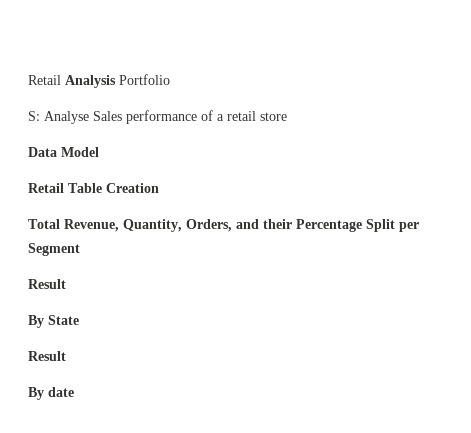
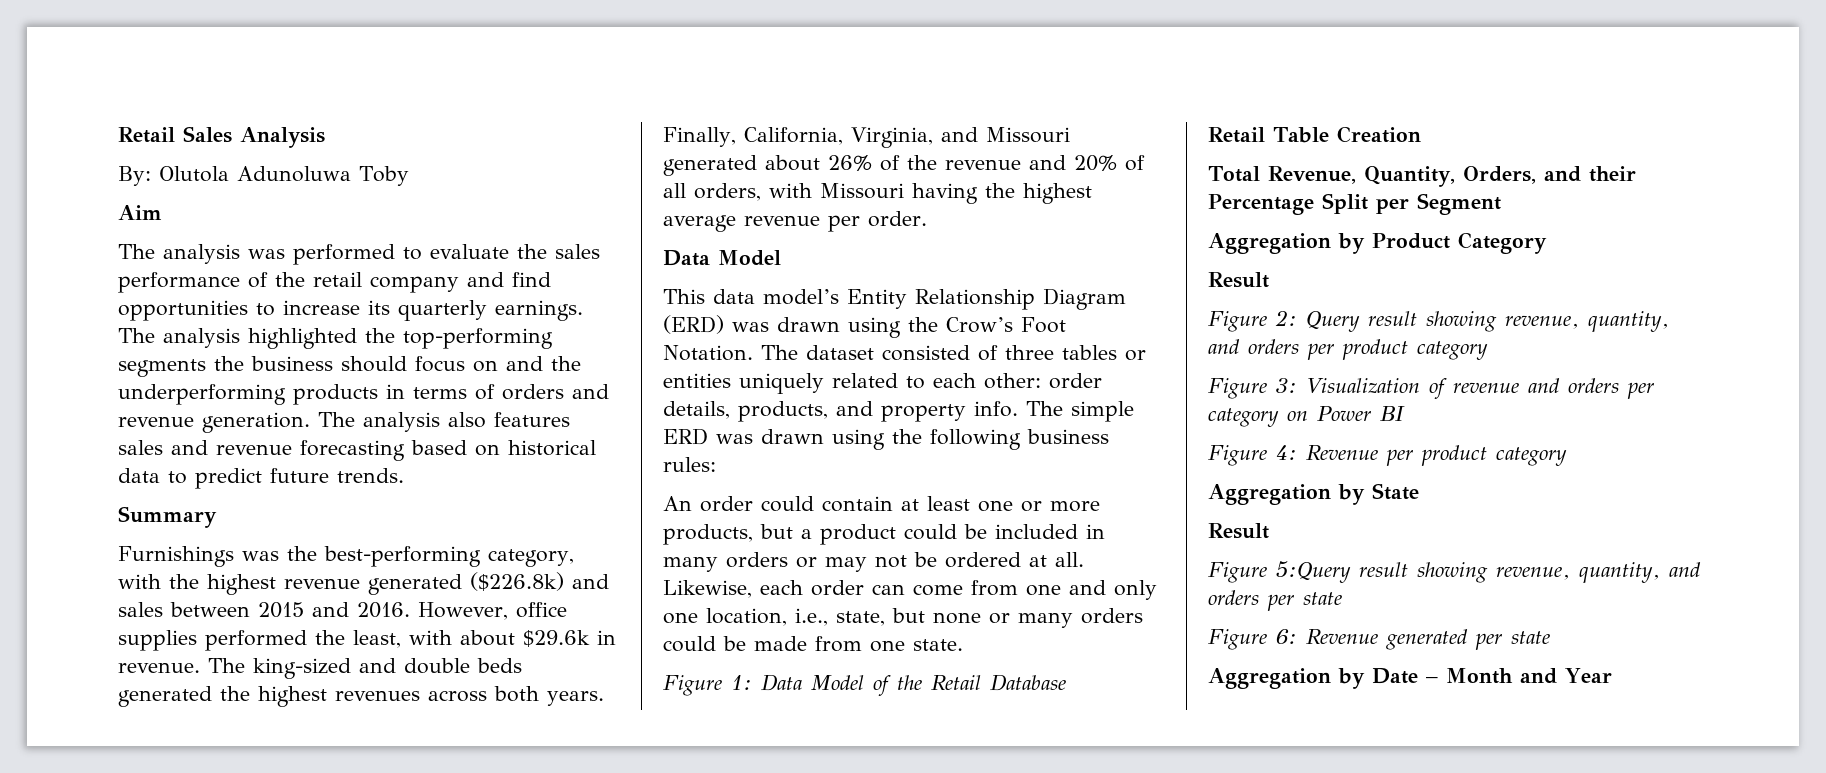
- Retail Analysis Portfolio
- S: Analyse Sales performance of a retail store
+ Retail Sales Analysis
+ By: Olutola Adunoluwa Toby
+ Aim
+ The analysis was performed to evaluate the sales performance of the retail company and find opportunities to increase its quarterly earnings. The analysis highlighted the top-performing segments the business should focus on and the underperforming products in terms of orders and revenue generation. The analysis also features sales and revenue forecasting based on historical data to predict future trends.
+ Summary
+ Furnishings was the best-performing category, with the highest revenue generated ($226.8k) and sales between 2015 and 2016. However, office supplies performed the least, with about $29.6k in revenue. The king-sized and double beds generated the highest revenues across both years. Finally, California, Virginia, and Missouri generated about 26% of the revenue and 20% of all orders, with Missouri having the highest average revenue per order.
  Data Model
+ This data model’s Entity Relationship Diagram (ERD) was drawn using the Crow’s Foot Notation. The dataset consisted of three tables or entities uniquely related to each other: order details, products, and property info. The simple ERD was drawn using the following business rules:
+ An order could contain at least one or more products, but a product could be included in many orders or may not be ordered at all. Likewise, each order can come from one and only one location, i.e., state, but none or many orders could be made from one state.
+ Figure 1: Data Model of the Retail Database
  Total Revenue, Quantity, Orders, and their Percentage Split per Segment
+ Aggregation by Product Category
  Result
- By State
+ Figure 2: Query result showing revenue, quantity, and orders per product category
+ Figure 3: Visualization of revenue and orders per category on Power BI
+ Figure 4: Revenue per product category
+ Aggregation by State
  Result
- By date
+ Figure 5:Query result showing revenue, quantity, and orders per state
+ Figure 6: Revenue generated per state
+ Aggregation by Date – Month and Year

